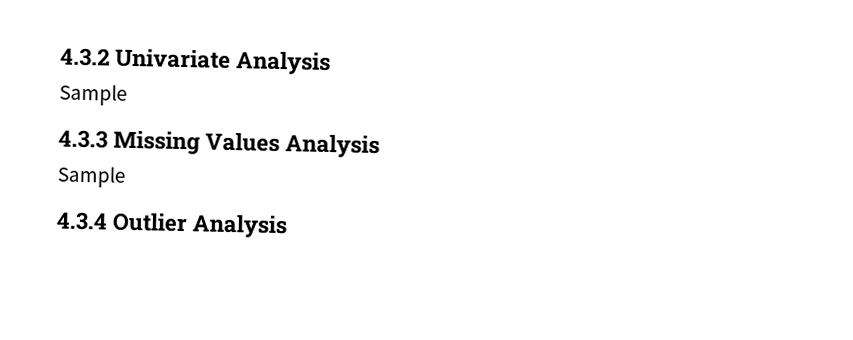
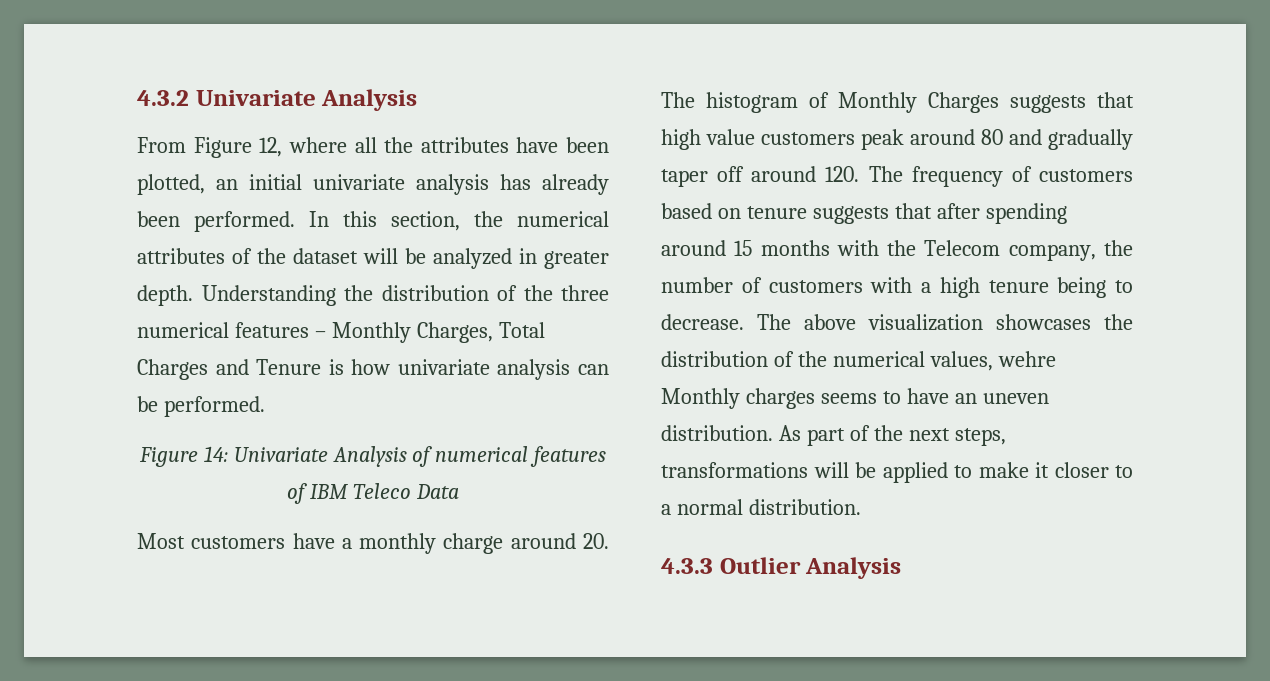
  4.3.2 Univariate Analysis
- Sample
- 4.3.3 Missing Values Analysis
- Sample
- 4.3.4 Outlier Analysis
+ From Figure 12, where all the attributes have been plotted, an initial univariate analysis has already been performed. In this section, the numerical attributes of the dataset will be analyzed in greater depth. Understanding the distribution of the three numerical features – Monthly Charges, Total Charges and Tenure is how univariate analysis can be performed.
+ Figure 14: Univariate Analysis of numerical features of IBM Teleco Data
+ Most customers have a monthly charge around 20. The histogram of Monthly Charges suggests that high value customers peak around 80 and gradually taper off around 120. The frequency of customers based on tenure suggests that after spending around 15 months with the Telecom company, the number of customers with a high tenure being to decrease. The above visualization showcases the distribution of the numerical values, wehre Monthly charges seems to have an uneven distribution. As part of the next steps, transformations will be applied to make it closer to a normal distribution.
+ 4.3.3 Outlier Analysis

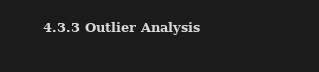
- 4.3.2 Univariate Analysis
- From Figure 12, where all the attributes have been plotted, an initial univariate analysis has already been performed. In this section, the numerical attributes of the dataset will be analyzed in greater depth. Understanding the distribution of the three numerical features – Monthly Charges, Total Charges and Tenure is how univariate analysis can be performed.
- Figure 14: Univariate Analysis of numerical features of IBM Teleco Data
- Most customers have a monthly charge around 20. The histogram of Monthly Charges suggests that high value customers peak around 80 and gradually taper off around 120. The frequency of customers based on tenure suggests that after spending around 15 months with the Telecom company, the number of customers with a high tenure being to decrease. The above visualization showcases the distribution of the numerical values, wehre Monthly charges seems to have an uneven distribution. As part of the next steps, transformations will be applied to make it closer to a normal distribution.

